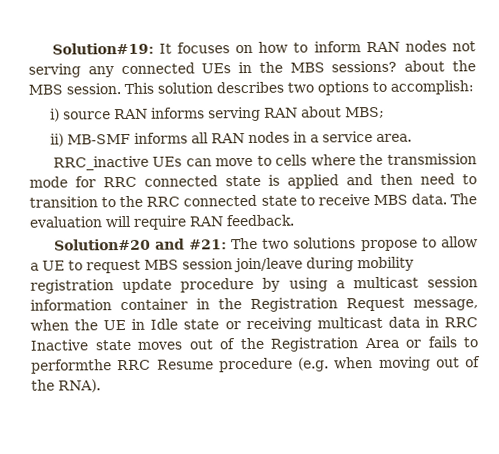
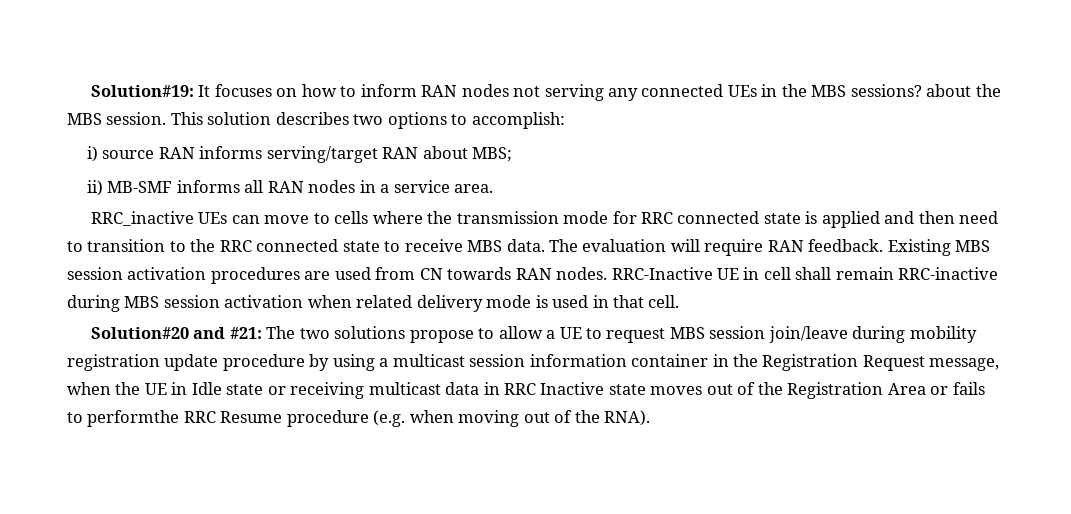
- i) source RAN informs serving RAN about MBS;
+ i) source RAN informs serving/target RAN about MBS;
+ Existing MBS session activation procedures are used from CN towards RAN nodes. RRC-Inactive UE in cell shall remain RRC-inactive during MBS session activation when related delivery mode is used in that cell.

